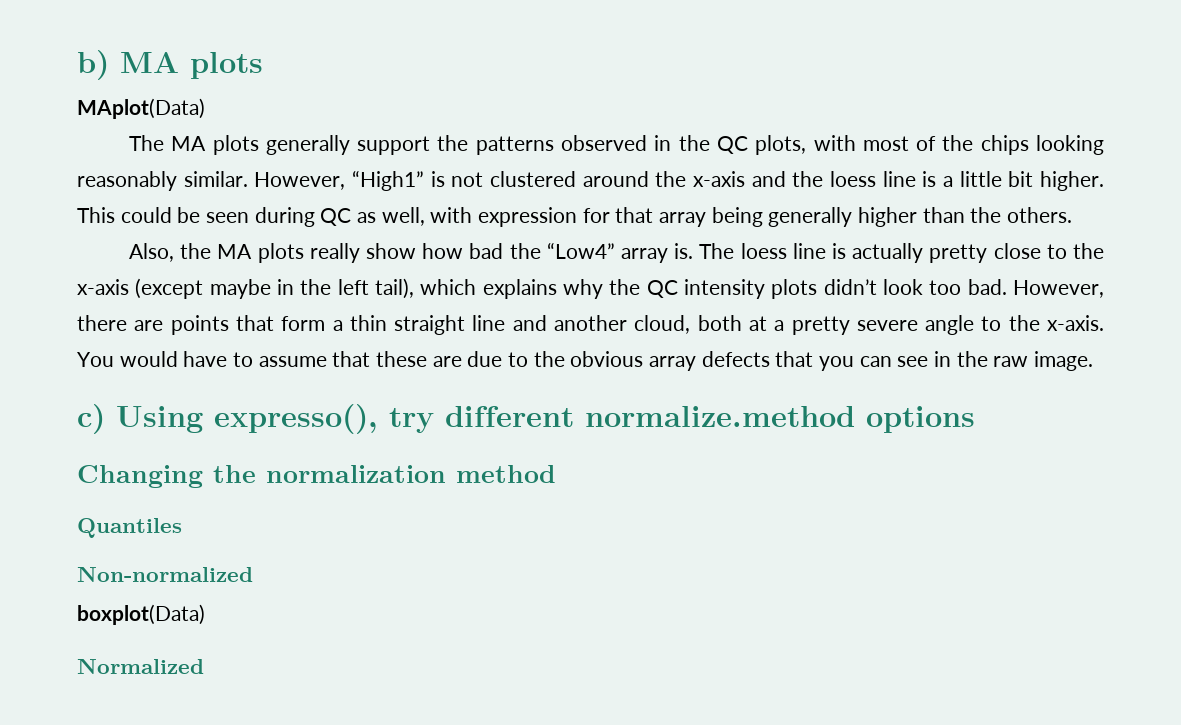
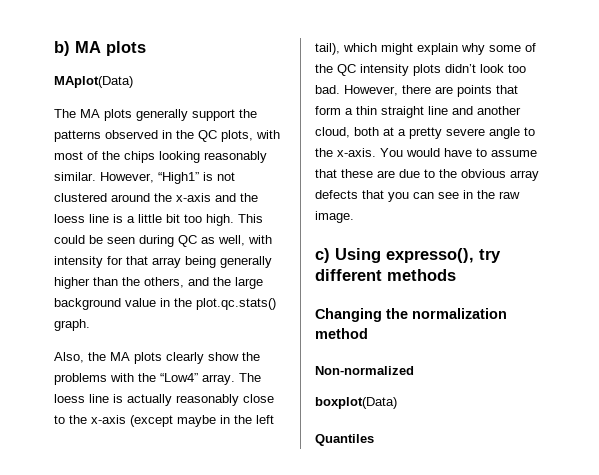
- However, “High1” is not clustered around the x-axis and the loess line is a little bit higher.
+ However, “High1” is not clustered around the x-axis and the loess line is a little bit too high.
- This could be seen during QC as well, with expression for that array being generally higher than the others.
- Also, the MA plots really show how bad the “Low4” array is.
+ This could be seen during QC as well, with intensity for that array being generally higher than the others, and the large background value in the plot.qc.stats() graph.
+ Also, the MA plots clearly show the problems with the “Low4” array.
- The loess line is actually pretty close to the x-axis (except maybe in the left tail), which explains why the QC intensity plots didn’t look too bad.
+ The loess line is actually reasonably close to the x-axis (except maybe in the left tail), which might explain why some of the QC intensity plots didn’t look too bad.
- c) Using expresso(), try different normalize.method options
+ c) Using expresso(), try different methods
- Quantiles
- Normalized
+ Quantiles

